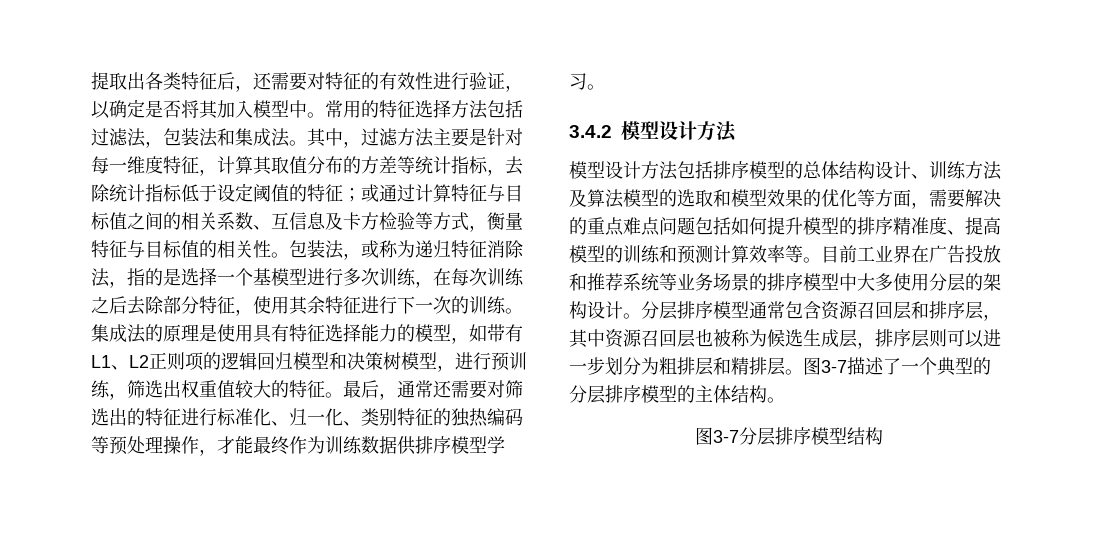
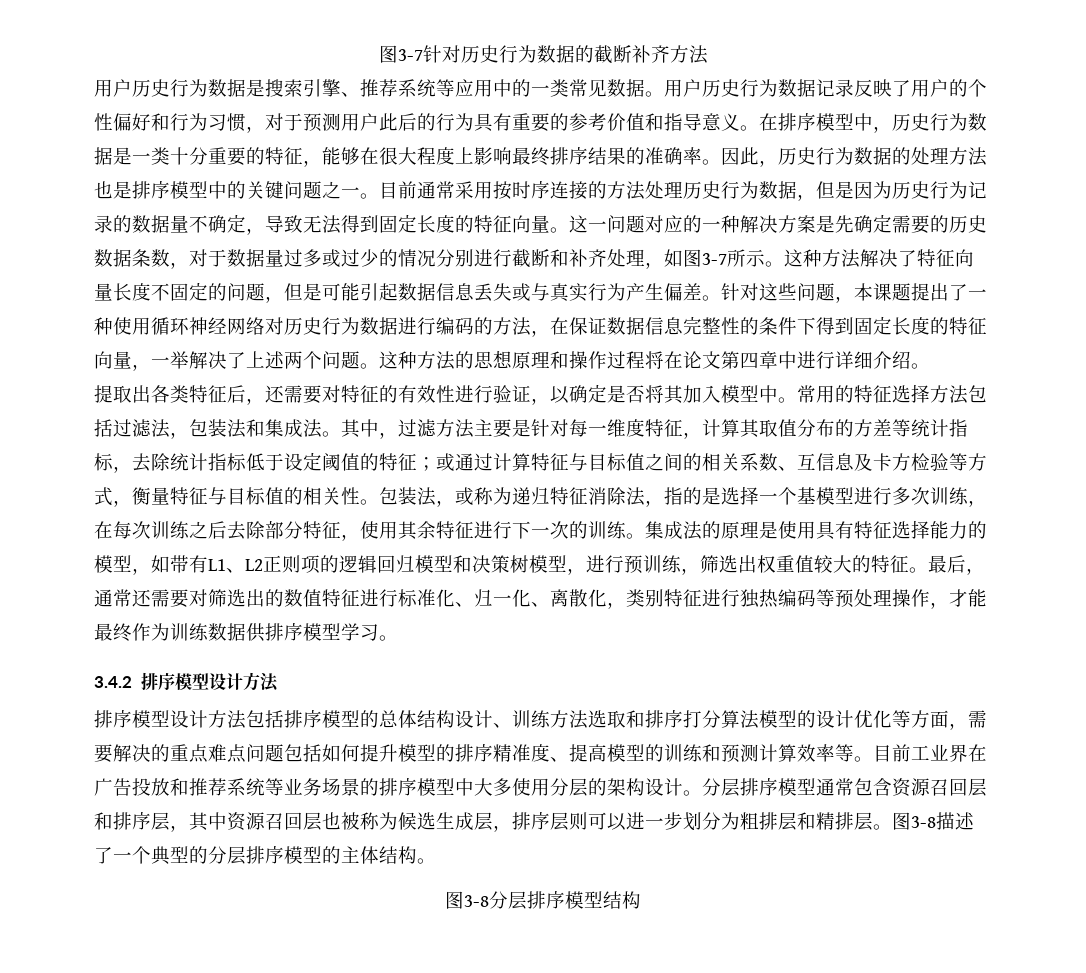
+ 图3-7针对历史行为数据的截断补齐方法
+ 用户历史行为数据是搜索引擎、推荐系统等应用中的一类常见数据。用户历史行为数据记录反映了用户的个性偏好和行为习惯，对于预测用户此后的行为具有重要的参考价值和指导意义。在排序模型中，历史行为数据是一类十分重要的特征，能够在很大程度上影响最终排序结果的准确率。因此，历史行为数据的处理方法也是排序模型中的关键问题之一。目前通常采用按时序连接的方法处理历史行为数据，但是因为历史行为记录的数据量不确定，导致无法得到固定长度的特征向量。这一问题对应的一种解决方案是先确定需要的历史数据条数，对于数据量过多或过少的情况分别进行截断和补齐处理，如图3-7所示。这种方法解决了特征向量长度不固定的问题，但是可能引起数据信息丢失或与真实行为产生偏差。针对这些问题，本课题提出了一种使用循环神经网络对历史行为数据进行编码的方法，在保证数据信息完整性的条件下得到固定长度的特征向量，一举解决了上述两个问题。这种方法的思想原理和操作过程将在论文第四章中进行详细介绍。
- 最后，通常还需要对筛选出的特征进行标准化、归一化、类别特征的独热编码等预处理操作，才能最终作为训练数据供排序模型学习。
+ 最后，通常还需要对筛选出的数值特征进行标准化、归一化、离散化，类别特征进行独热编码等预处理操作，才能最终作为训练数据供排序模型学习。
- 3.4.2模型设计方法
+ 3.4.2排序模型设计方法
- 模型设计方法包括排序模型的总体结构设计、训练方法及算法模型的选取和模型效果的优化等方面，需要解决的重点难点问题包括如何提升模型的排序精准度、提高模型的训练和预测计算效率等。
+ 排序模型设计方法包括排序模型的总体结构设计、训练方法选取和排序打分算法模型的设计优化等方面，需要解决的重点难点问题包括如何提升模型的排序精准度、提高模型的训练和预测计算效率等。
- 图3-7描述了一个典型的分层排序模型的主体结构。
+ 图3-8描述了一个典型的分层排序模型的主体结构。
- 图3-7分层排序模型结构
+ 图3-8分层排序模型结构

